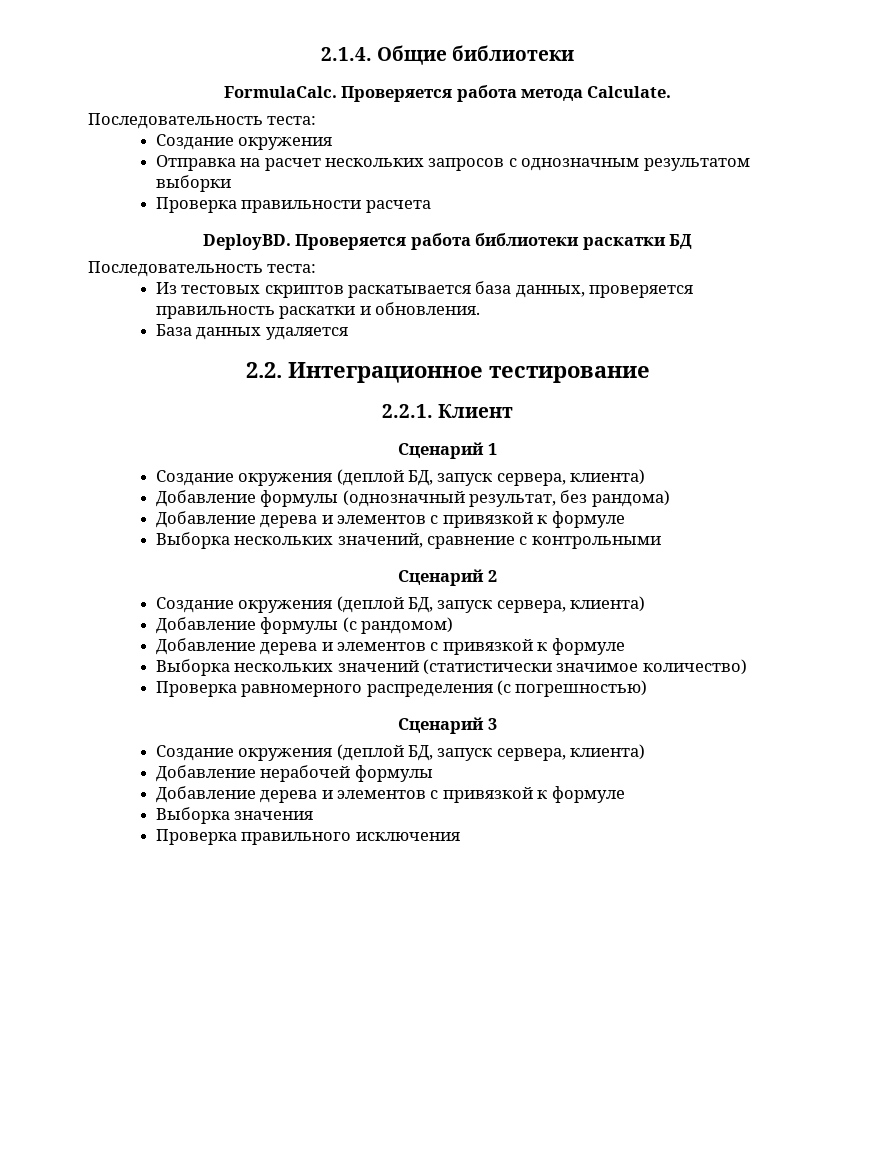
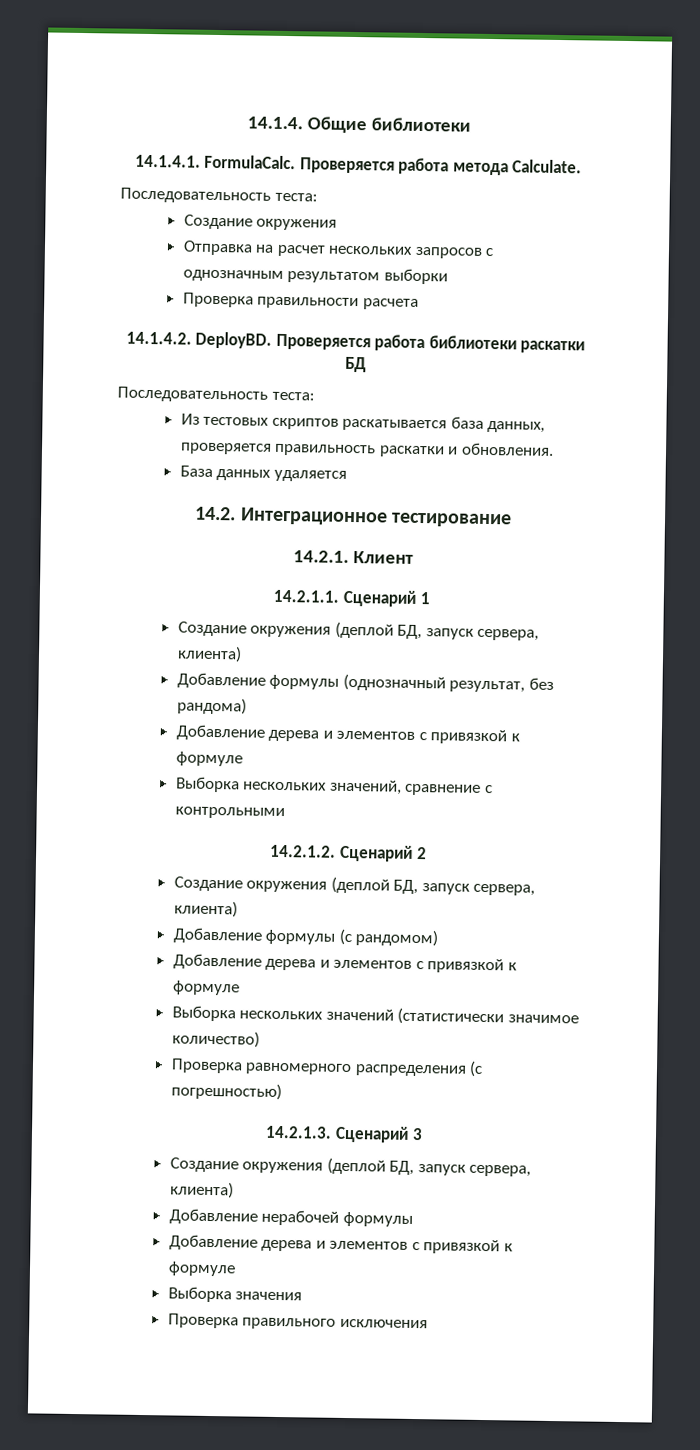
- 2.1.4. Общие библиотеки
+ 14.1.4. Общие библиотеки
- FormulaCalc.
+ 14.1.4.1. FormulaCalc.
- DeployBD.
+ 14.1.4.2. DeployBD.
- 2.2. Интеграционное тестирование
+ 14.2. Интеграционное тестирование
- 2.2.1. Клиент
+ 14.2.1. Клиент
- Сценарий 1
+ 14.2.1.1. Сценарий 1
- Сценарий 2
+ 14.2.1.2. Сценарий 2
- Сценарий 3
+ 14.2.1.3. Сценарий 3

